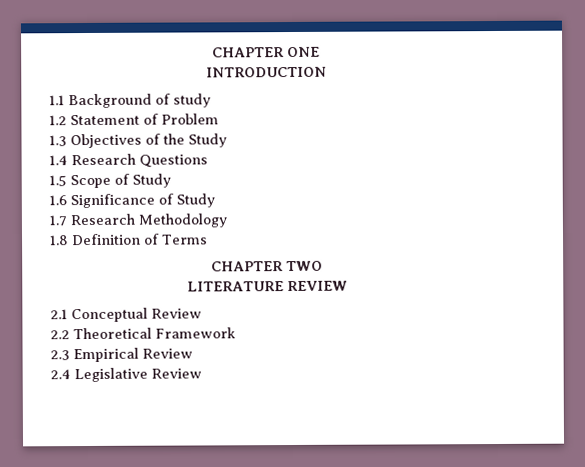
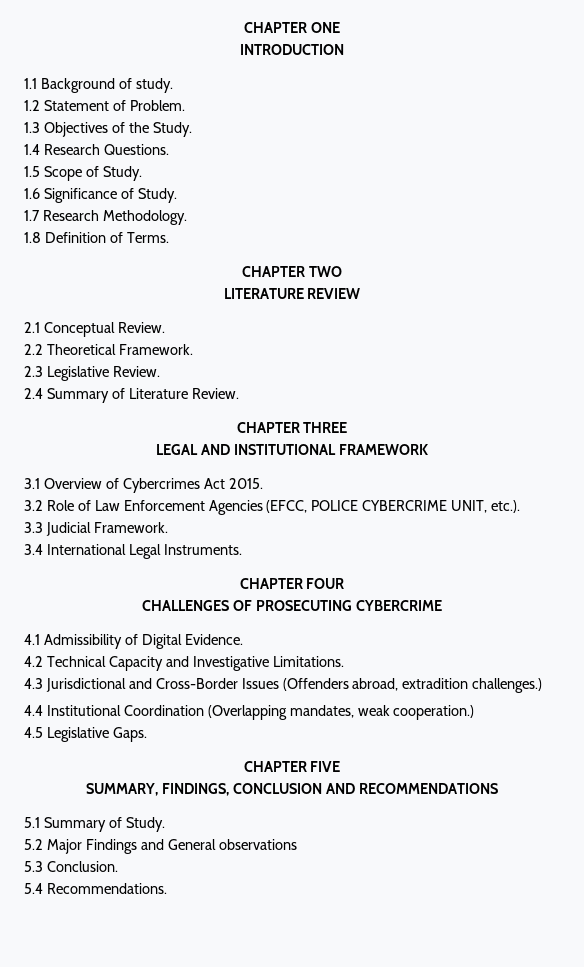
- 1.1 Background of study
+ 1.1 Background of study.
- 1.2 Statement of Problem
+ 1.2 Statement of Problem.
- 1.3 Objectives of the Study
+ 1.3 Objectives of the Study.
- 1.4 Research Questions
+ 1.4 Research Questions.
- 1.5 Scope of Study
+ 1.5 Scope of Study.
- 1.6 Significance of Study
+ 1.6 Significance of Study.
- 1.7 Research Methodology
+ 1.7 Research Methodology.
- 1.8 Definition of Terms
+ 1.8 Definition of Terms.
- 2.1 Conceptual Review
+ 2.1 Conceptual Review.
- 2.2 Theoretical Framework
+ 2.2 Theoretical Framework.
- 2.3 Empirical Review
+ 2.3 Legislative Review.
- 2.4 Legislative Review
+ 2.4 Summary of Literature Review.
+ CHAPTER THREE
+ LEGAL AND INSTITUTIONAL FRAMEWORK
+ 3.1 Overview of Cybercrimes Act 2015.
+ 3.2 Role of Law Enforcement Agencies (EFCC, POLICE CYBERCRIME UNIT, etc.).
+ 3.3 Judicial Framework.
+ 3.4 International Legal Instruments.
+ CHAPTER FOUR
+ CHALLENGES OF PROSECUTING CYBERCRIME
+ 4.1 Admissibility of Digital Evidence.
+ 4.2 Technical Capacity and Investigative Limitations.
+ 4.3 Jurisdictional and Cross-Border Issues (Offenders abroad, extradition challenges.)
+ 4.4 Institutional Coordination (Overlapping mandates, weak cooperation.)
+ 4.5 Legislative Gaps.
+ CHAPTER FIVE
+ SUMMARY, FINDINGS, CONCLUSION AND RECOMMENDATIONS
+ 5.1 Summary of Study.
+ 5.2 Major Findings and General observations
+ 5.3 Conclusion.
+ 5.4 Recommendations.

